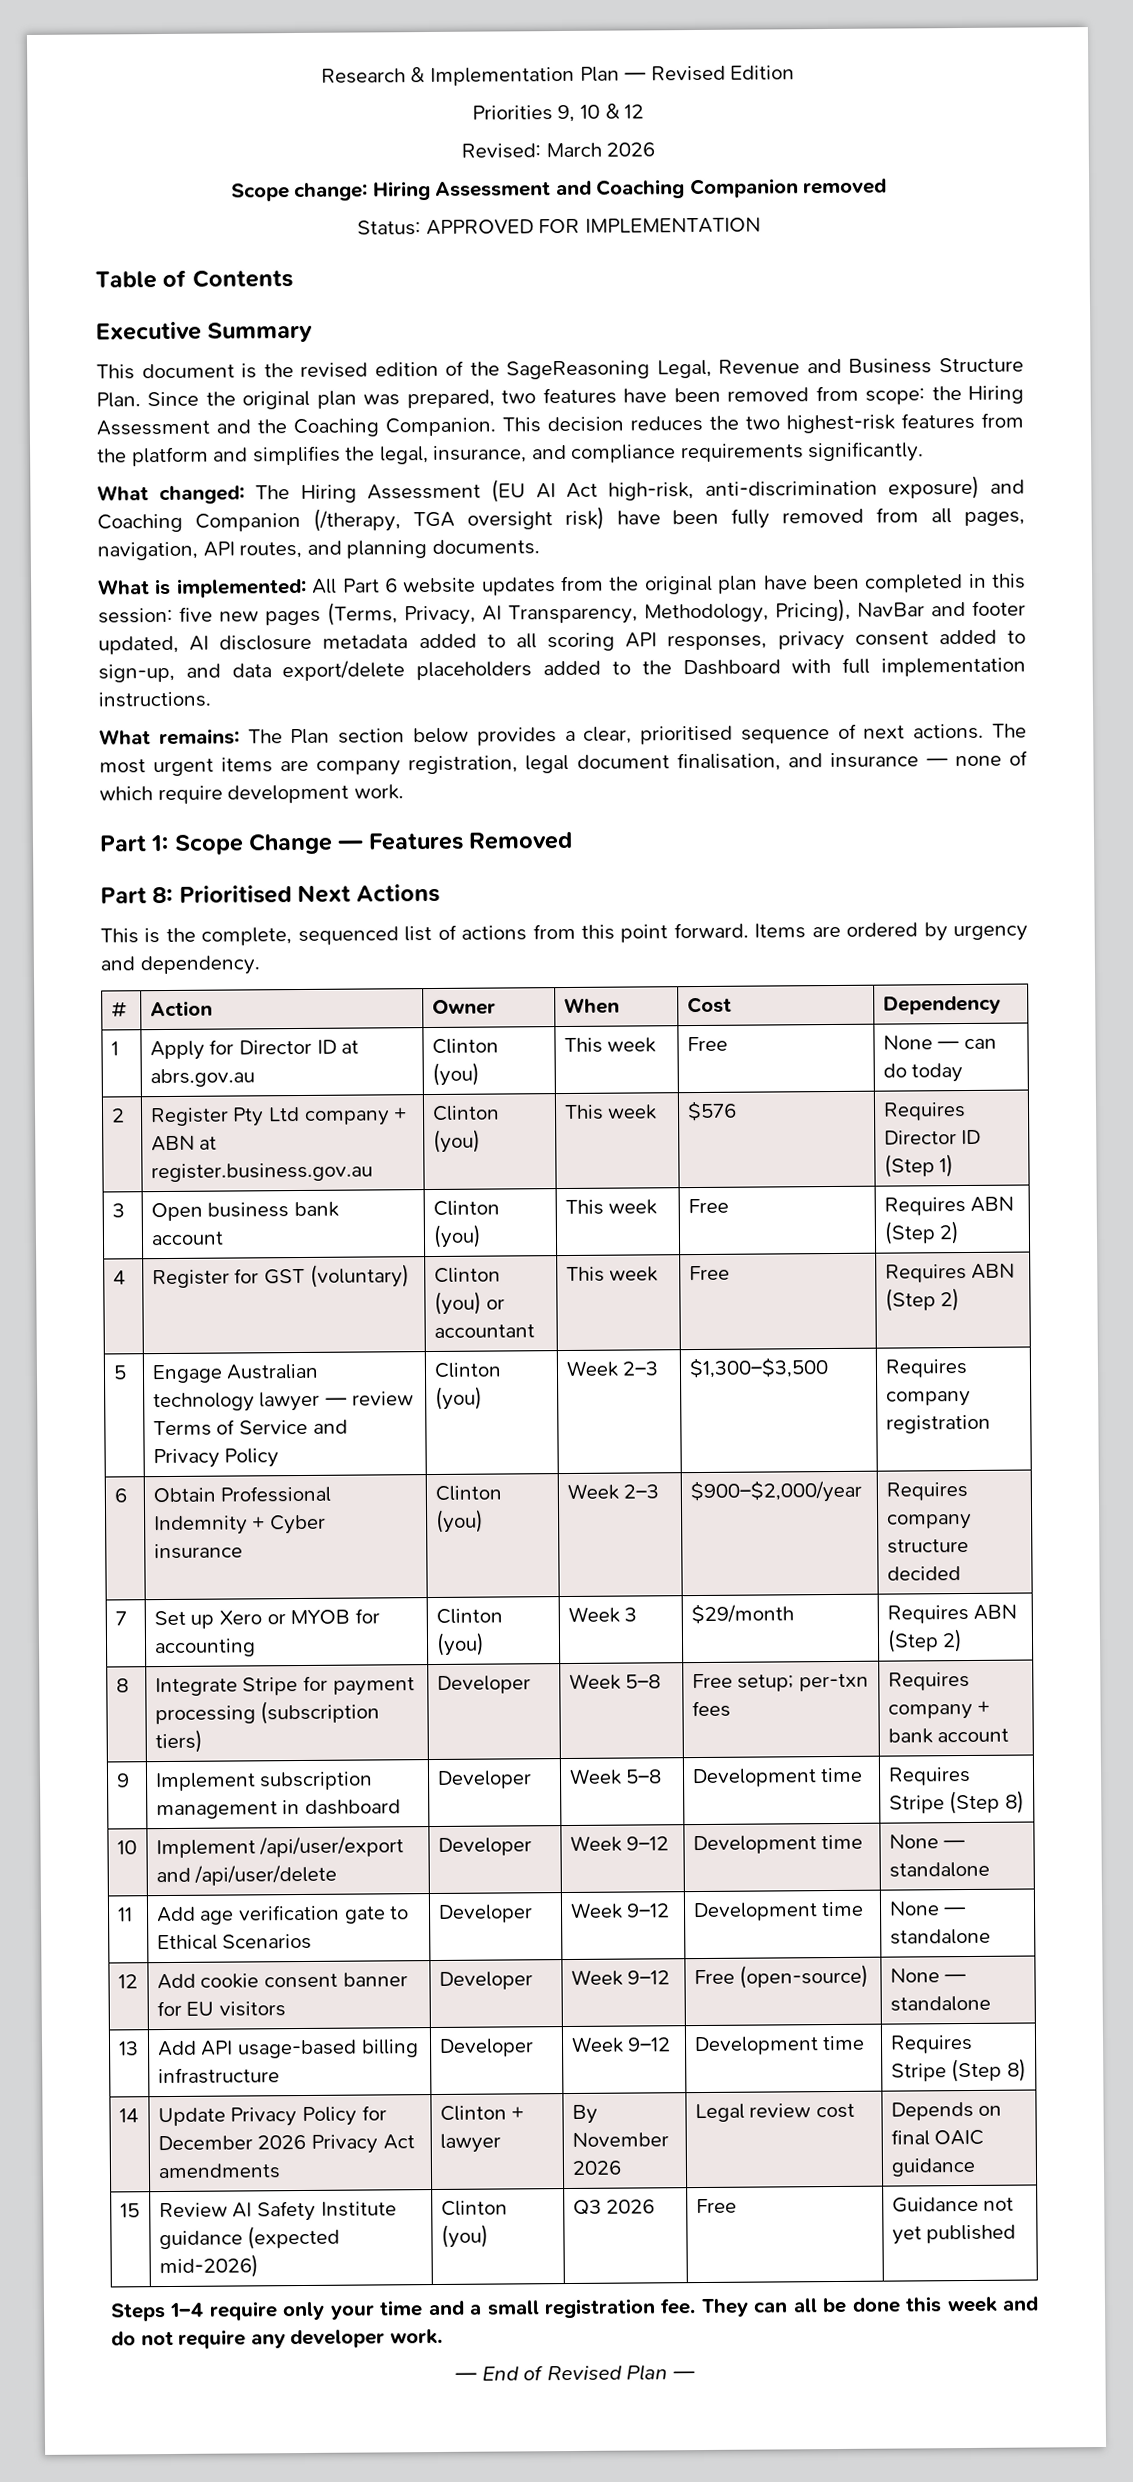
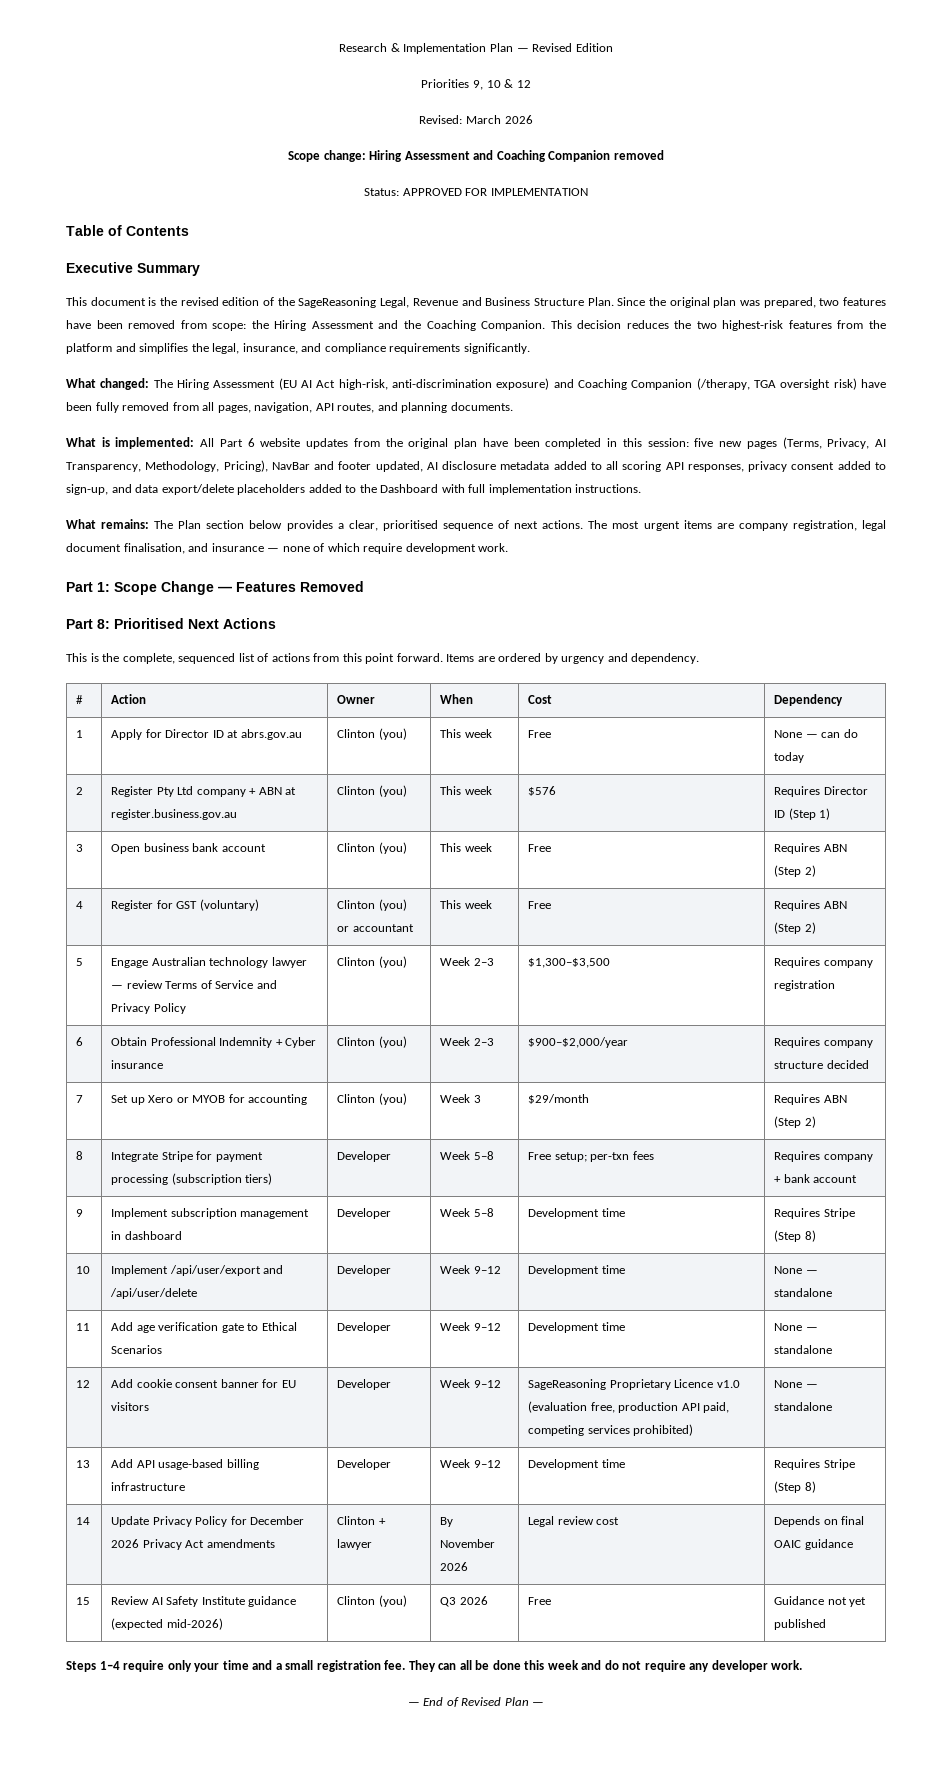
- 12 | Add cookie consent banner for EU visitors | Developer | Week 9–12 | Free (open-source) | None — standalone
+ 12 | Add cookie consent banner for EU visitors | Developer | Week 9–12 | SageReasoning Proprietary Licence v1.0 (evaluation free, production API paid, competing services prohibited) | None — standalone

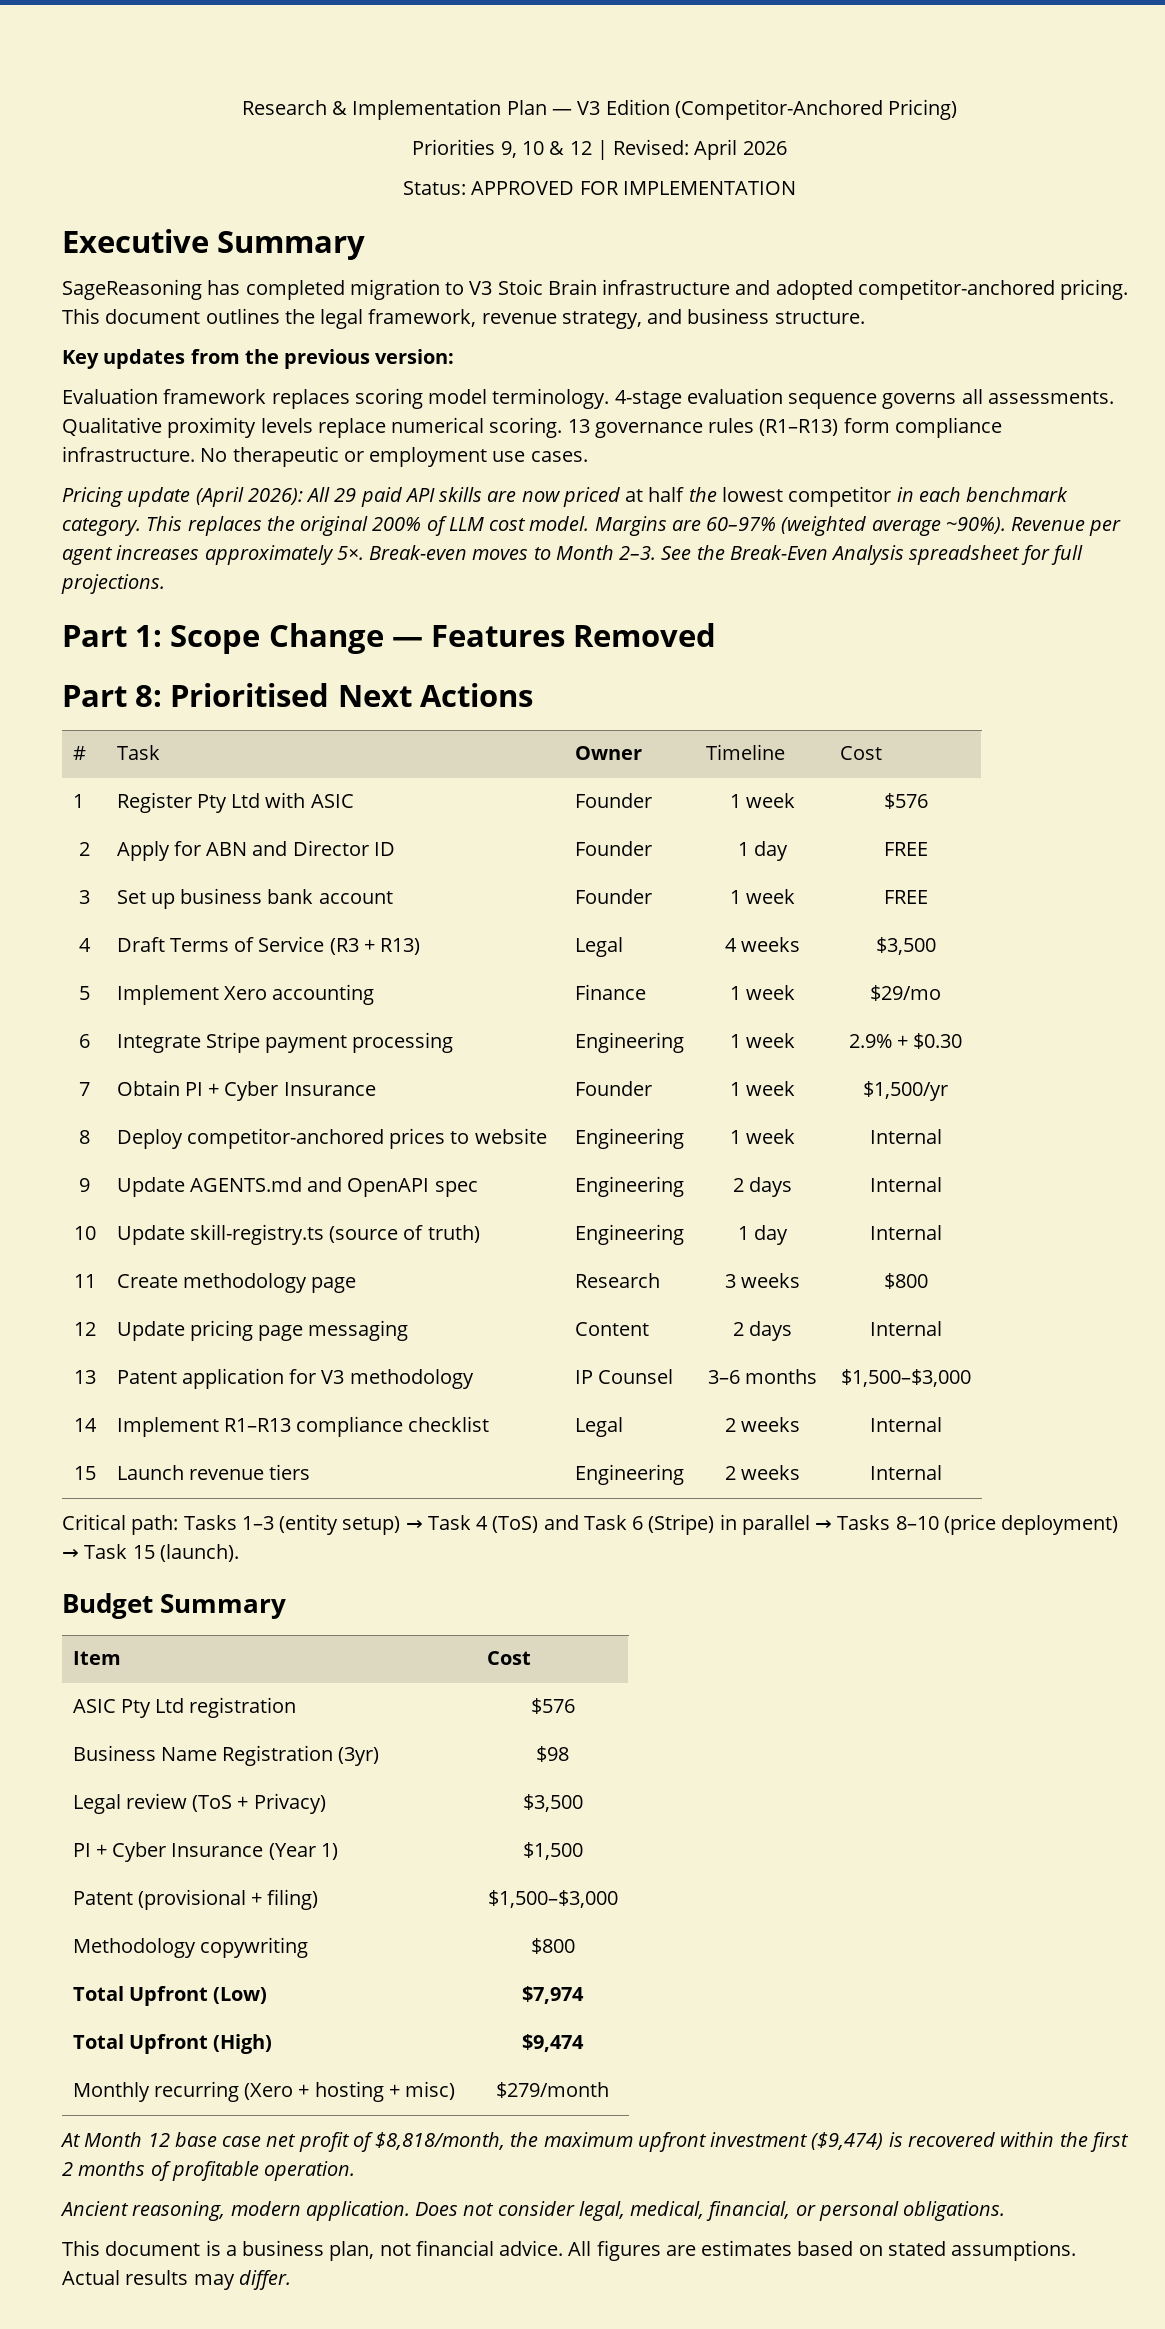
- Research & Implementation Plan — Revised Edition
+ Research & Implementation Plan — V3 Edition (Competitor-Anchored Pricing)
- Priorities 9, 10 & 12
- Revised: March 2026
- Scope change: Hiring Assessment and Coaching Companion removed
+ Priorities 9, 10 & 12 | Revised: April 2026
- Table of Contents
- This document is the revised edition of the SageReasoning Legal, Revenue and Business Structure Plan. Since the original plan was prepared, two features have been removed from scope: the Hiring Assessment and the Coaching Companion. This decision reduces the two highest-risk features from the platform and simplifies the legal, insurance, and compliance requirements significantly.
- What changed: The Hiring Assessment (EU AI Act high-risk, anti-discrimination exposure) and Coaching Companion (/therapy, TGA oversight risk) have been fully removed from all pages, navigation, API routes, and planning documents.
- What is implemented: All Part 6 website updates from the original plan have been completed in this session: five new pages (Terms, Privacy, AI Transparency, Methodology, Pricing), NavBar and footer updated, AI disclosure metadata added to all scoring API responses, privacy consent added to sign-up, and data export/delete placeholders added to the Dashboard with full implementation instructions.
- What remains: The Plan section below provides a clear, prioritised sequence of next actions. The most urgent items are company registration, legal document finalisation, and insurance — none of which require development work.
+ SageReasoning has completed migration to V3 Stoic Brain infrastructure and adopted competitor-anchored pricing. This document outlines the legal framework, revenue strategy, and business structure.
+ Key updates from the previous version:
+ Evaluation framework replaces scoring model terminology. 4-stage evaluation sequence governs all assessments. Qualitative proximity levels replace numerical scoring. 13 governance rules (R1–R13) form compliance infrastructure. No therapeutic or employment use cases.
+ Pricing update (April 2026): All 29 paid API skills are now priced at half the lowest competitor in each benchmark category. This replaces the original 200% of LLM cost model. Margins are 60–97% (weighted average ~90%). Revenue per agent increases approximately 5×. Break-even moves to Month 2–3. See the Break-Even Analysis spreadsheet for full projections.
- This is the complete, sequenced list of actions from this point forward. Items are ordered by urgency and dependency.
- # | Action | Owner | When | Cost | Dependency
- 1 | Apply for Director ID at abrs.gov.au | Clinton (you) | This week | Free | None — can do today
- 2 | Register Pty Ltd company + ABN at register.business.gov.au | Clinton (you) | This week | $576 | Requires Director ID (Step 1)
- 3 | Open business bank account | Clinton (you) | This week | Free | Requires ABN (Step 2)
- 4 | Register for GST (voluntary) | Clinton (you) or accountant | This week | Free | Requires ABN (Step 2)
- 5 | Engage Australian technology lawyer — review Terms of Service and Privacy Policy | Clinton (you) | Week 2–3 | $1,300–$3,500 | Requires company registration
- 6 | Obtain Professional Indemnity + Cyber insurance | Clinton (you) | Week 2–3 | $900–$2,000/year | Requires company structure decided
- 7 | Set up Xero or MYOB for accounting | Clinton (you) | Week 3 | $29/month | Requires ABN (Step 2)
- 8 | Integrate Stripe for payment processing (subscription tiers) | Developer | Week 5–8 | Free setup; per-txn fees | Requires company + bank account
- 9 | Implement subscription management in dashboard | Developer | Week 5–8 | Development time | Requires Stripe (Step 8)
- 10 | Implement /api/user/export and /api/user/delete | Developer | Week 9–12 | Development time | None — standalone
- 11 | Add age verification gate to Ethical Scenarios | Developer | Week 9–12 | Development time | None — standalone
- 12 | Add cookie consent banner for EU visitors | Developer | Week 9–12 | SageReasoning Proprietary Licence v1.0 (evaluation free, production API paid, competing services prohibited) | None — standalone
- 13 | Add API usage-based billing infrastructure | Developer | Week 9–12 | Development time | Requires Stripe (Step 8)
- 14 | Update Privacy Policy for December 2026 Privacy Act amendments | Clinton + lawyer | By November 2026 | Legal review cost | Depends on final OAIC guidance
- 15 | Review AI Safety Institute guidance (expected mid-2026) | Clinton (you) | Q3 2026 | Free | Guidance not yet published
- Steps 1–4 require only your time and a small registration fee. They can all be done this week and do not require any developer work.
- — End of Revised Plan —
+ # | Task | Owner | Timeline | Cost
+ 1 | Register Pty Ltd with ASIC | Founder | 1 week | $576
+ 2 | Apply for ABN and Director ID | Founder | 1 day | FREE
+ 3 | Set up business bank account | Founder | 1 week | FREE
+ 4 | Draft Terms of Service (R3 + R13) | Legal | 4 weeks | $3,500
+ 5 | Implement Xero accounting | Finance | 1 week | $29/mo
+ 6 | Integrate Stripe payment processing | Engineering | 1 week | 2.9% + $0.30
+ 7 | Obtain PI + Cyber Insurance | Founder | 1 week | $1,500/yr
+ 8 | Deploy competitor-anchored prices to website | Engineering | 1 week | Internal
+ 9 | Update AGENTS.md and OpenAPI spec | Engineering | 2 days | Internal
+ 10 | Update skill-registry.ts (source of truth) | Engineering | 1 day | Internal
+ 11 | Create methodology page | Research | 3 weeks | $800
+ 12 | Update pricing page messaging | Content | 2 days | Internal
+ 13 | Patent application for V3 methodology | IP Counsel | 3–6 months | $1,500–$3,000
+ 14 | Implement R1–R13 compliance checklist | Legal | 2 weeks | Internal
+ 15 | Launch revenue tiers | Engineering | 2 weeks | Internal
+ Critical path: Tasks 1–3 (entity setup) → Task 4 (ToS) and Task 6 (Stripe) in parallel → Tasks 8–10 (price deployment) → Task 15 (launch).
+ Budget Summary
+ Item | Cost
+ ASIC Pty Ltd registration | $576
+ Business Name Registration (3yr) | $98
+ Legal review (ToS + Privacy) | $3,500
+ PI + Cyber Insurance (Year 1) | $1,500
+ Patent (provisional + filing) | $1,500–$3,000
+ Methodology copywriting | $800
+ Total Upfront (Low) | $7,974
+ Total Upfront (High) | $9,474
+ Monthly recurring (Xero + hosting + misc) | $279/month
+ At Month 12 base case net profit of $8,818/month, the maximum upfront investment ($9,474) is recovered within the first 2 months of profitable operation.
+ Ancient reasoning, modern application. Does not consider legal, medical, financial, or personal obligations.
+ This document is a business plan, not financial advice. All figures are estimates based on stated assumptions. Actual results may differ.

